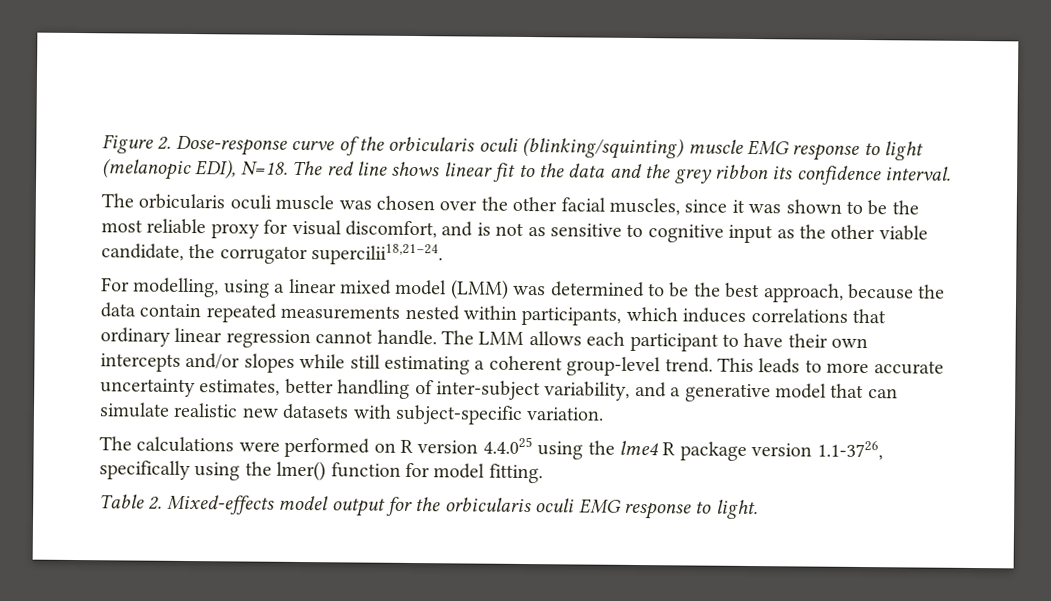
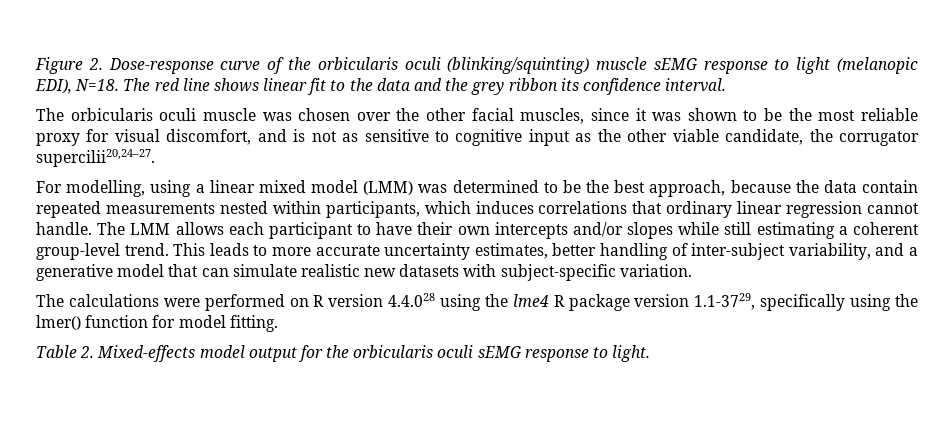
- Figure 2. Dose-response curve of the orbicularis oculi (blinking/squinting) muscle EMG response to light (melanopic EDI), N=18.
+ Figure 2. Dose-response curve of the orbicularis oculi (blinking/squinting) muscle sEMG response to light (melanopic EDI), N=18.
- The orbicularis oculi muscle was chosen over the other facial muscles, since it was shown to be the most reliable proxy for visual discomfort, and is not as sensitive to cognitive input as the other viable candidate, the corrugator supercilii18,21–24.
+ The orbicularis oculi muscle was chosen over the other facial muscles, since it was shown to be the most reliable proxy for visual discomfort, and is not as sensitive to cognitive input as the other viable candidate, the corrugator supercilii20,24–27.
- The calculations were performed on R version 4.4.025 using the lme4 R package version 1.1-3726, specifically using the lmer() function for model fitting.
+ The calculations were performed on R version 4.4.028 using the lme4 R package version 1.1-3729, specifically using the lmer() function for model fitting.
- Table 2. Mixed-effects model output for the orbicularis oculi EMG response to light.
+ Table 2. Mixed-effects model output for the orbicularis oculi sEMG response to light.

